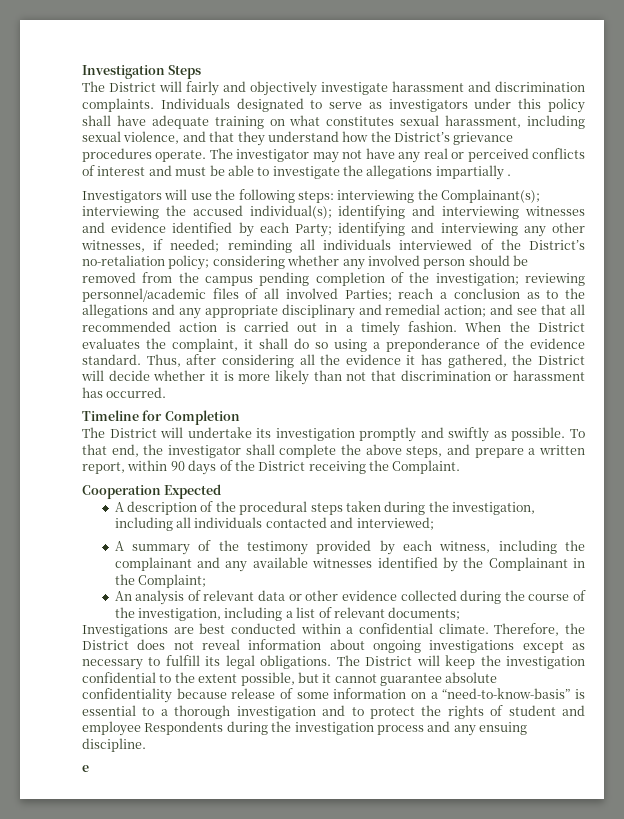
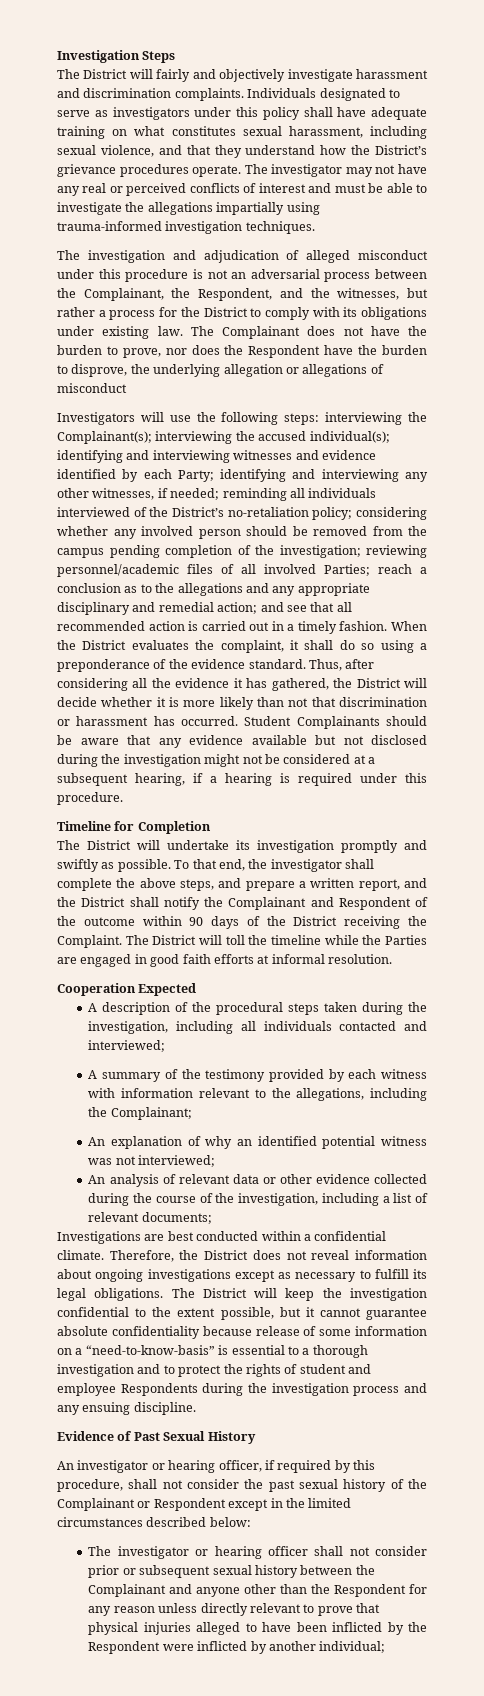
- The investigator may not have any real or perceived conflicts of interest and must be able to investigate the allegations impartially .
+ The investigator may not have any real or perceived conflicts of interest and must be able to investigate the allegations impartially using trauma-informed investigation techniques.
+ The investigation and adjudication of alleged misconduct under this procedure is not an adversarial process between the Complainant, the Respondent, and the witnesses, but rather a process for the District to comply with its obligations under existing law. The Complainant does not have the burden to prove, nor does the Respondent have the burden to disprove, the underlying allegation or allegations of misconduct
+ Student Complainants should be aware that any evidence available but not disclosed during the investigation might not be considered at a subsequent hearing, if a hearing is required under this procedure.
- To that end, the investigator shall complete the above steps, and prepare a written report, within 90 days of the District receiving the Complaint.
+ To that end, the investigator shall complete the above steps, and prepare a written report, and the District shall notify the Complainant and Respondent of the outcome within 90 days of the District receiving the Complaint. The District will toll the timeline while the Parties are engaged in good faith efforts at informal resolution.
- A summary of the testimony provided by each witness, including the complainant and any available witnesses identified by the Complainant in the Complaint;
+ A summary of the testimony provided by each witness with information relevant to the allegations, including the Complainant;
+ An explanation of why an identified potential witness was not interviewed;
- e
+ Evidence of Past Sexual History
+ An investigator or hearing officer, if required by this procedure, shall not consider the past sexual history of the Complainant or Respondent except in the limited circumstances described below:
+ The investigator or hearing officer shall not consider prior or subsequent sexual history between the Complainant and anyone other than the Respondent for any reason unless directly relevant to prove that physical injuries alleged to have been inflicted by the Respondent were inflicted by another individual;

